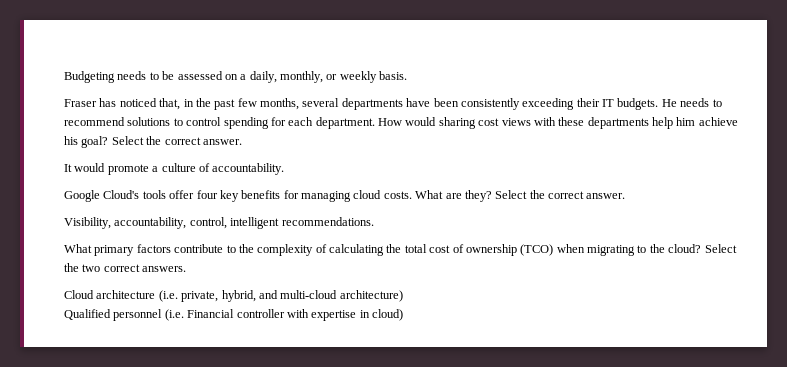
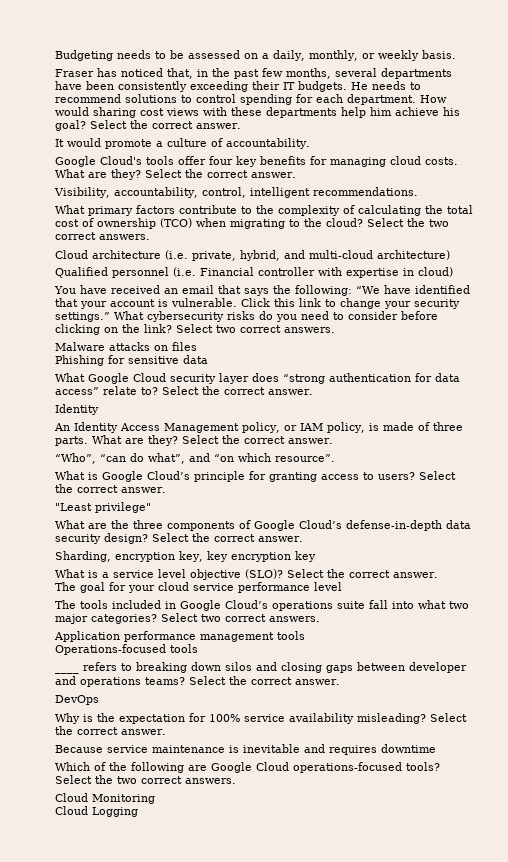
+ You have received an email that says the following: “We have identified that your account is vulnerable. Click this link to change your security settings.” What cybersecurity risks do you need to consider before clicking on the link? Select two correct answers.
+ Malware attacks on files
+ Phishing for sensitive data
+ What Google Cloud security layer does “strong authentication for data access” relate to? Select the correct answer.
+ Identity
+ An Identity Access Management policy, or IAM policy, is made of three parts. What are they? Select the correct answer.
+ “Who”, “can do what”, and “on which resource”.
+ What is Google Cloud’s principle for granting access to users? Select the correct answer.
+ "Least privilege"
+ What are the three components of Google Cloud’s defense-in-depth data security design? Select the correct answer.
+ Sharding, encryption key, key encryption key
+ What is a service level objective (SLO)? Select the correct answer.
+ The goal for your cloud service performance level
+ The tools included in Google Cloud’s operations suite fall into what two major categories? Select two correct answers.
+ Application performance management tools
+ Operations-focused tools
+ ____ refers to breaking down silos and closing gaps between developer and operations teams? Select the correct answer.
+ DevOps
+ Why is the expectation for 100% service availability misleading? Select the correct answer.
+ Because service maintenance is inevitable and requires downtime
+ Which of the following are Google Cloud operations-focused tools? Select the two correct answers.
+ Cloud Monitoring
+ Cloud Logging

